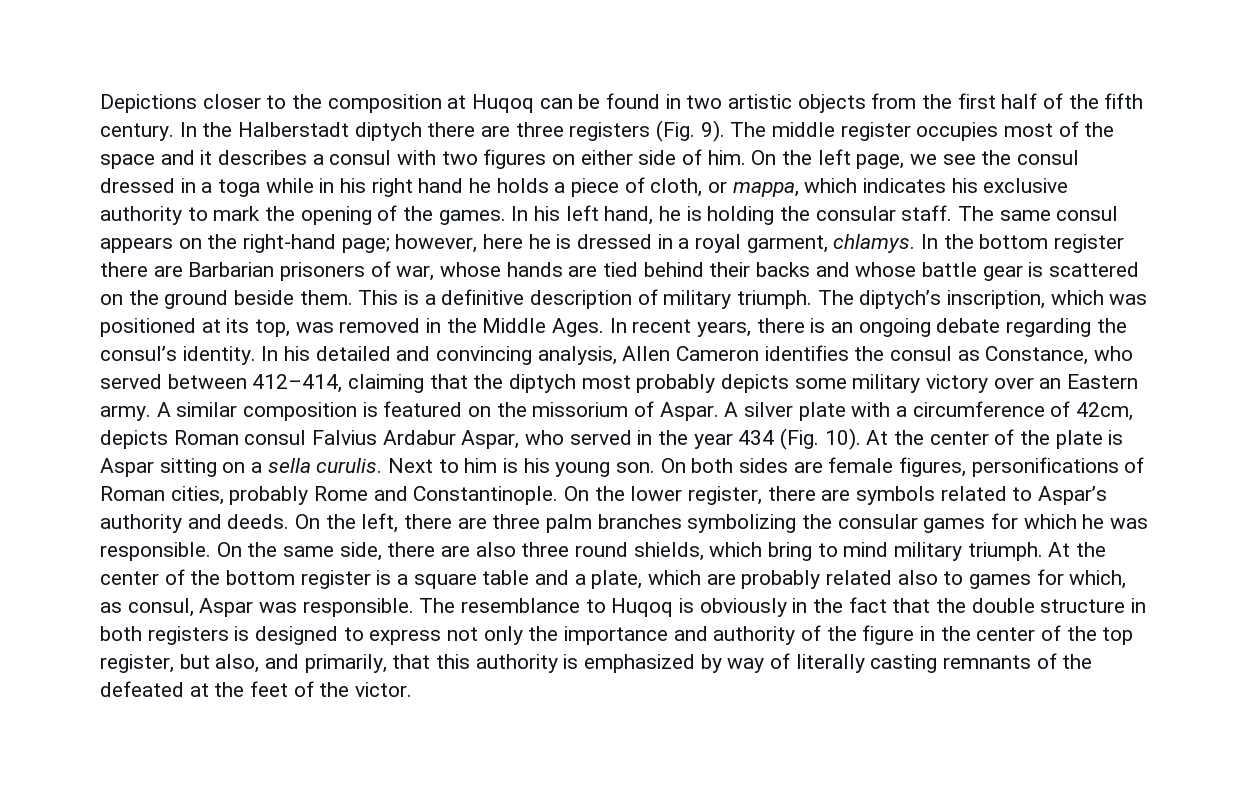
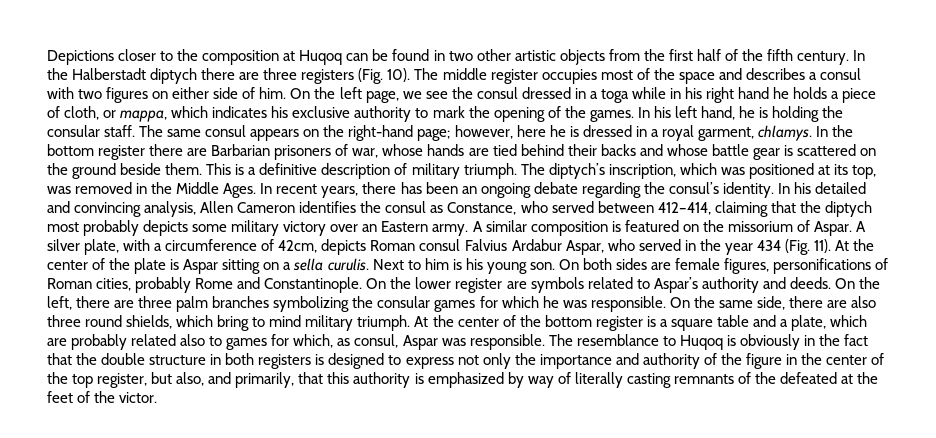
- Depictions closer to the composition at Huqoq can be found in two artistic objects from the first half of the fifth century.
+ Depictions closer to the composition at Huqoq can be found in two other artistic objects from the first half of the fifth century.
- In the Halberstadt diptych there are three registers (Fig. 9).
+ In the Halberstadt diptych there are three registers (Fig. 10).
- The middle register occupies most of the space and it describes a consul with two figures on either side of him.
+ The middle register occupies most of the space and describes a consul with two figures on either side of him.
- In recent years, there is an ongoing debate regarding the consul’s identity.
+ In recent years, there has been an ongoing debate regarding the consul’s identity.
- A silver plate with a circumference of 42cm, depicts Roman consul Falvius Ardabur Aspar, who served in the year 434 (Fig. 10).
+ A silver plate, with a circumference of 42cm, depicts Roman consul Falvius Ardabur Aspar, who served in the year 434 (Fig. 11).
- On the lower register, there are symbols related to Aspar’s authority and deeds.
+ On the lower register are symbols related to Aspar’s authority and deeds.

